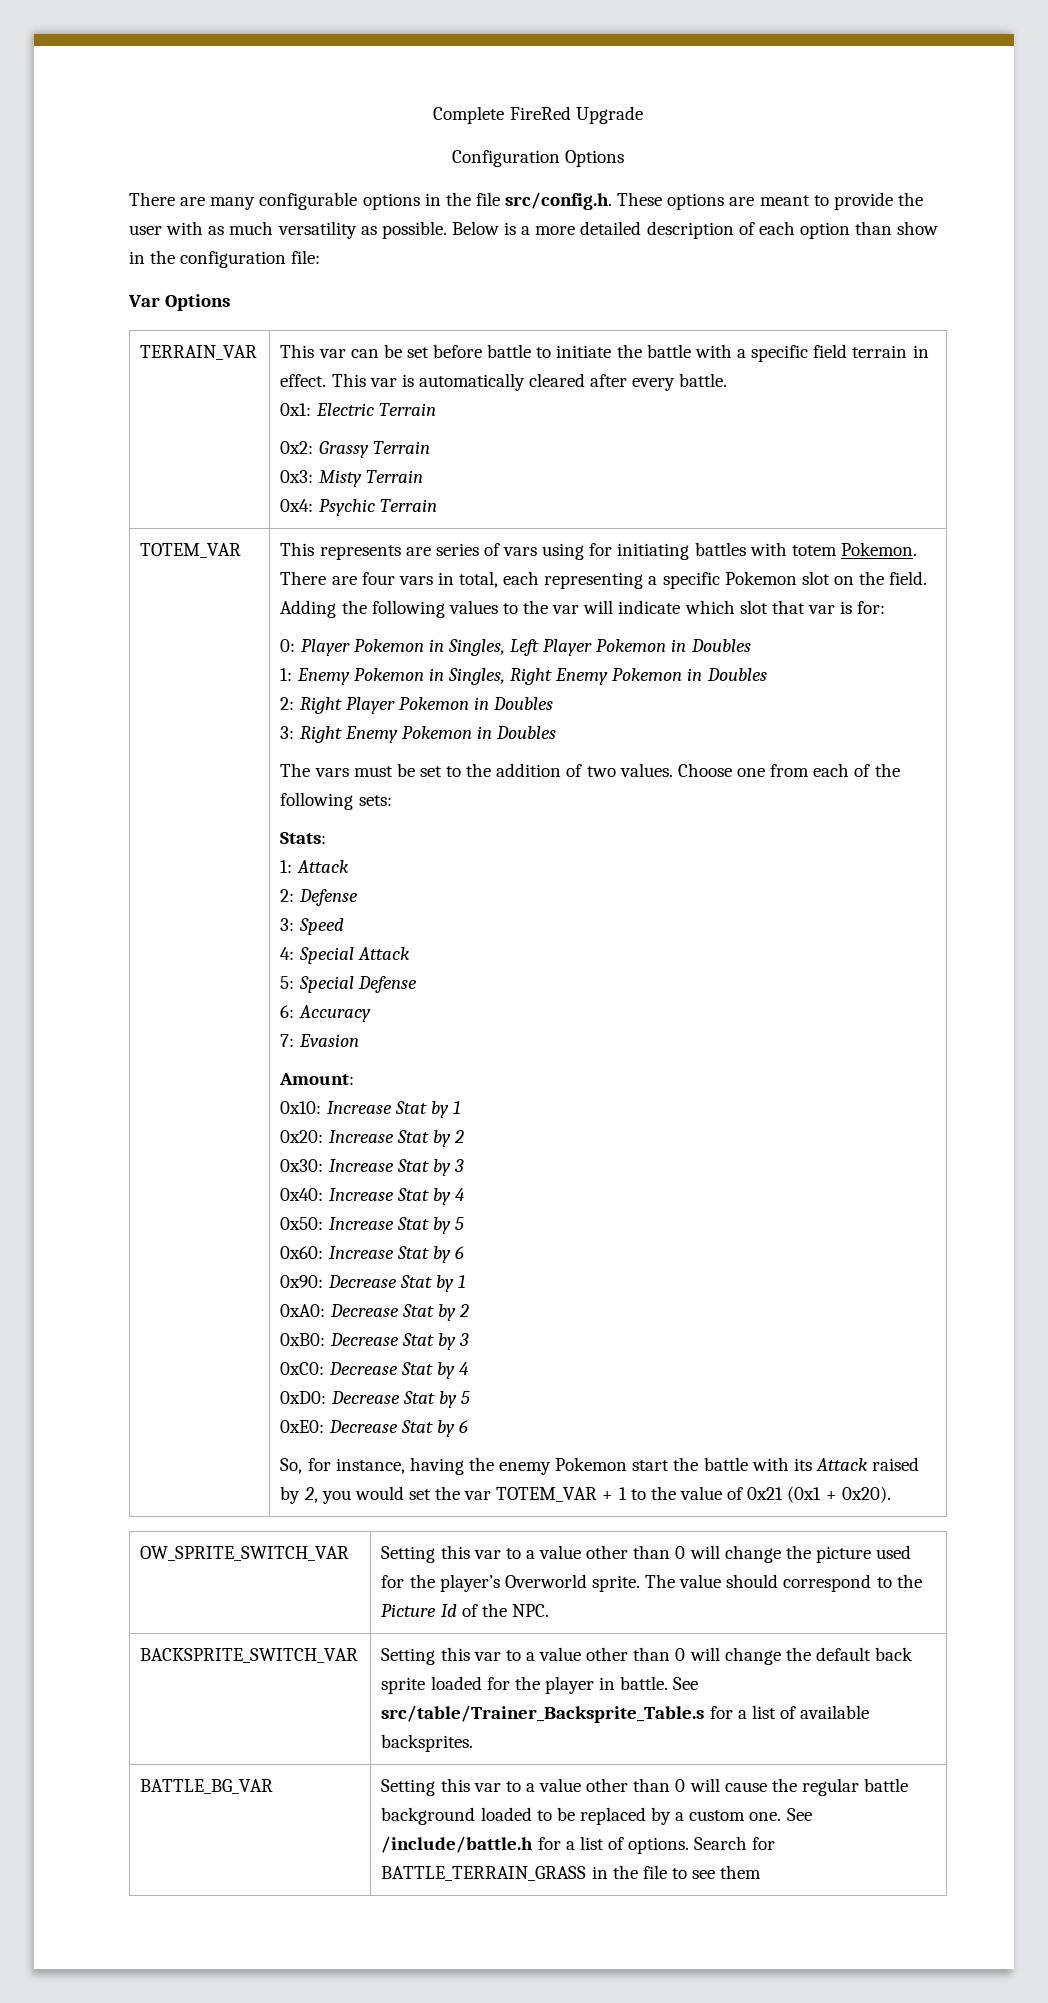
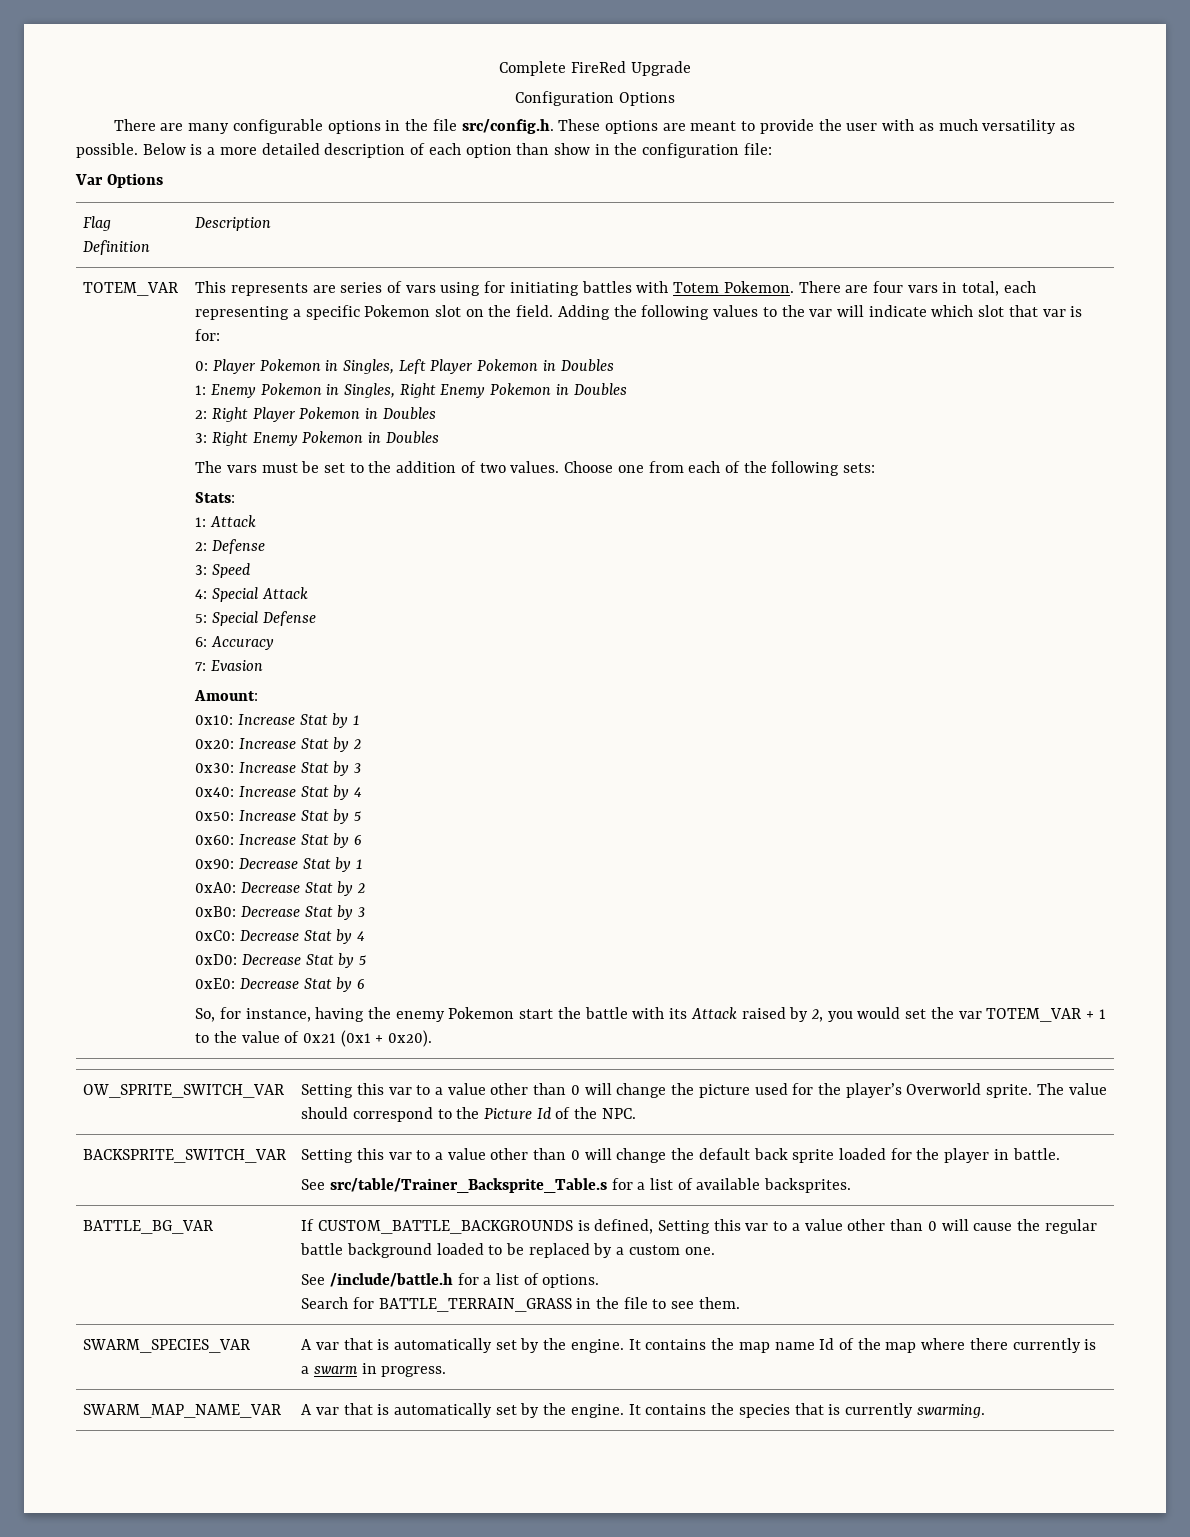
- TERRAIN_VAR | This var can be set before battle to initiate the battle with a specific field terrain in effect. This var is automatically cleared after every battle.
- 0x1: Electric Terrain
- 0x2: Grassy Terrain
- 0x3: Misty Terrain
- 0x4: Psychic Terrain
+ Flag Definition | Description
- This represents are series of vars using for initiating battles with totem Pokemon.
+ This represents are series of vars using for initiating battles with Totem Pokemon.
- BACKSPRITE_SWITCH_VAR | Setting this var to a value other than 0 will change the default back sprite loaded for the player in battle. See src/table/Trainer_Backsprite_Table.s for a list of available backsprites.
+ BACKSPRITE_SWITCH_VAR | Setting this var to a value other than 0 will change the default back sprite loaded for the player in battle.
+ See src/table/Trainer_Backsprite_Table.s for a list of available backsprites.
- Setting this var to a value other than 0 will cause the regular battle background loaded to be replaced by a custom one. See /include/battle.h for a list of options. Search for BATTLE_TERRAIN_GRASS in the file to see them
+ If CUSTOM_BATTLE_BACKGROUNDS is defined, Setting this var to a value other than 0 will cause the regular battle background loaded to be replaced by a custom one.
+ See /include/battle.h for a list of options.
+ Search for BATTLE_TERRAIN_GRASS in the file to see them.
+ SWARM_SPECIES_VAR | A var that is automatically set by the engine. It contains the map name Id of the map where there currently is a swarm in progress.
+ SWARM_MAP_NAME_VAR | A var that is automatically set by the engine. It contains the species that is currently swarming.

